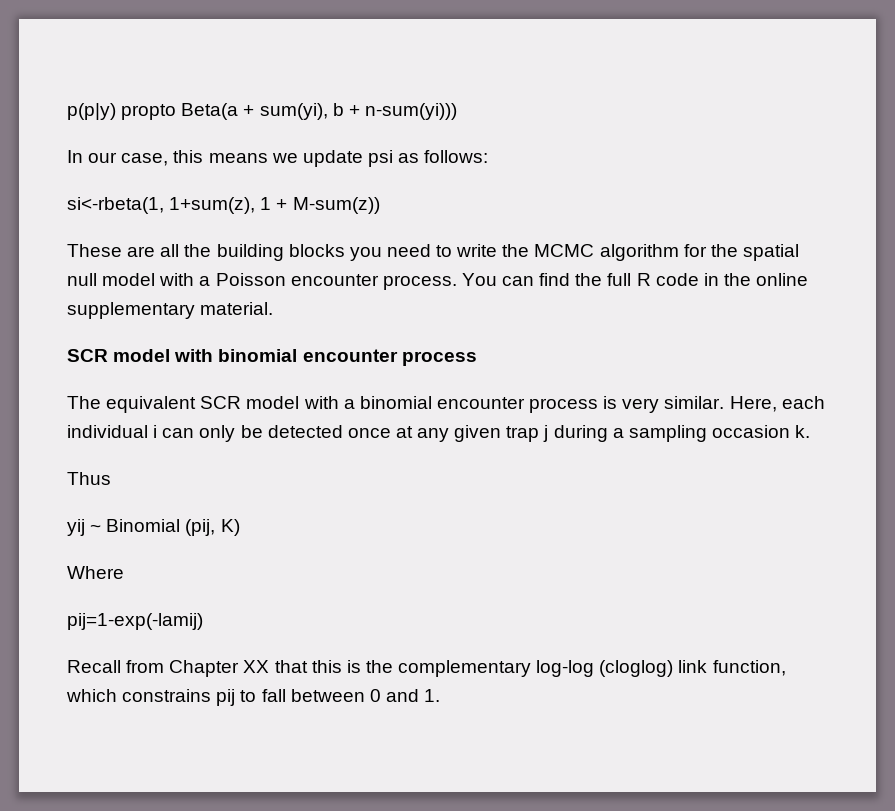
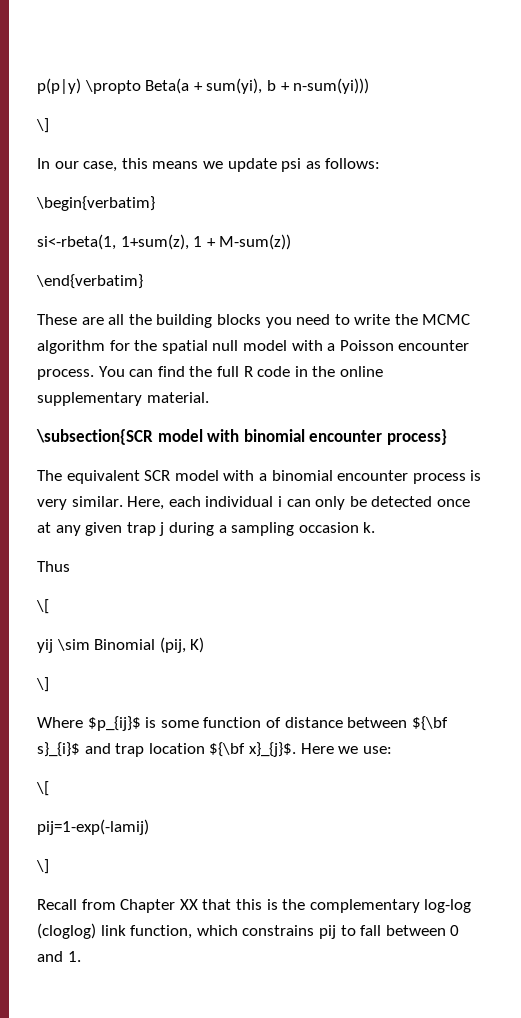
- p(p|y) propto Beta(a + sum(yi), b + n-sum(yi)))
+ p(p|y) \propto Beta(a + sum(yi), b + n-sum(yi)))
+ \]
+ \begin{verbatim}
+ \end{verbatim}
- SCR model with binomial encounter process
+ \subsection{SCR model with binomial encounter process}
  Thus
+ \[
- yij ~ Binomial (pij, K)
+ yij \sim Binomial (pij, K)
+ \]
- Where
+ Where $p_{ij}$ is some function of distance between ${\bf s}_{i}$ and trap location ${\bf x}_{j}$. Here we use:
+ \[
  pij=1-exp(-lamij)
+ \]

